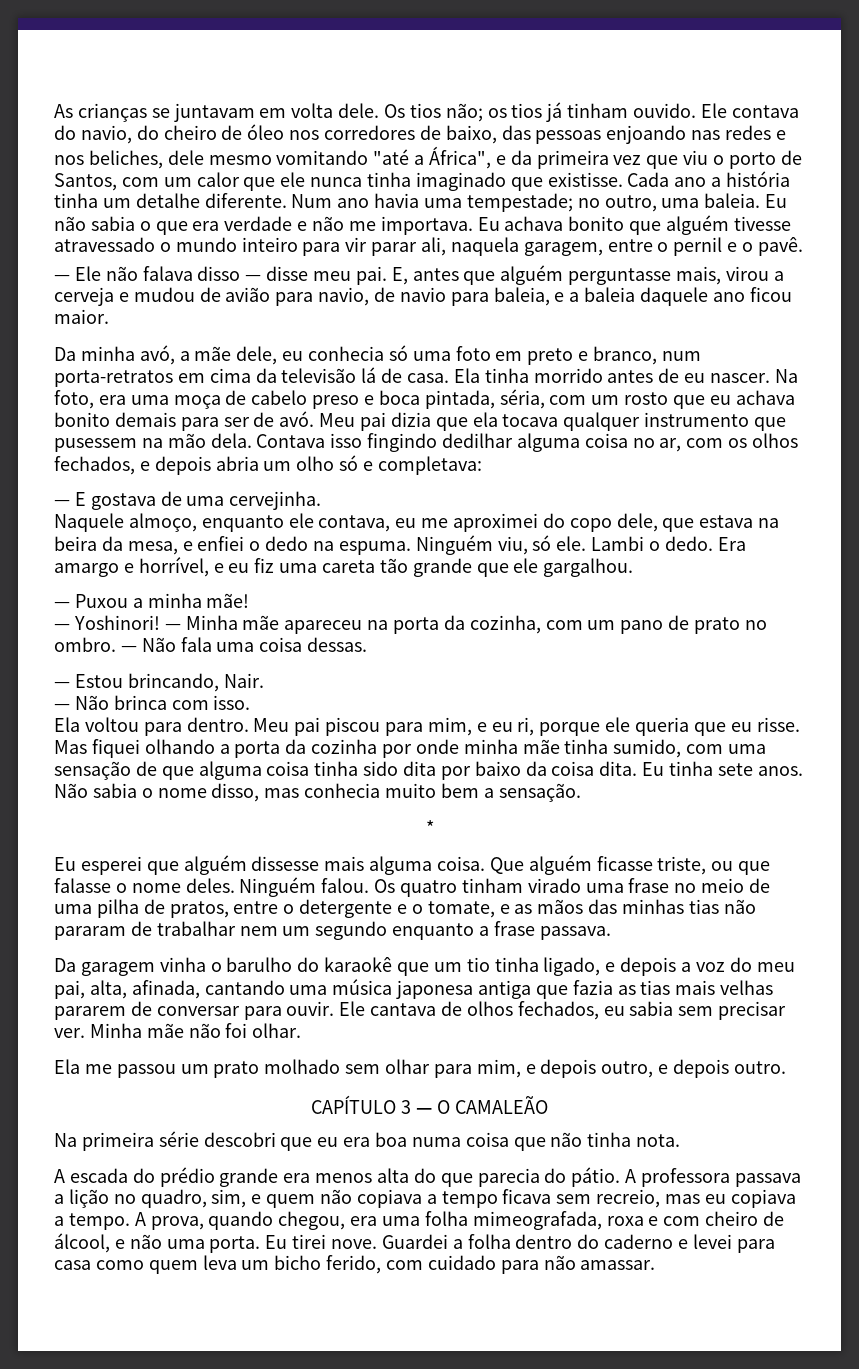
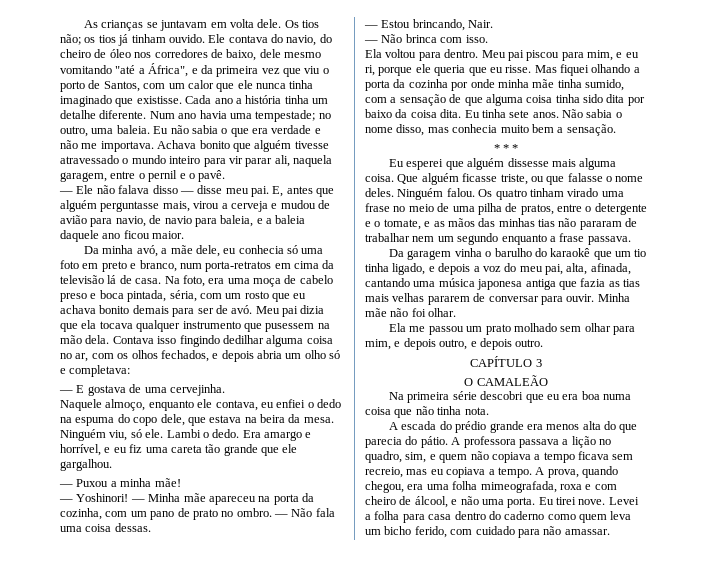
- Ele contava do navio, do cheiro de óleo nos corredores de baixo, das pessoas enjoando nas redes e nos beliches, dele mesmo vomitando "até a África", e da primeira vez que viu o porto de Santos, com um calor que ele nunca tinha imaginado que existisse.
+ Ele contava do navio, do cheiro de óleo nos corredores de baixo, dele mesmo vomitando "até a África", e da primeira vez que viu o porto de Santos, com um calor que ele nunca tinha imaginado que existisse.
- Eu achava bonito que alguém tivesse atravessado o mundo inteiro para vir parar ali, naquela garagem, entre o pernil e o pavê.
+ Achava bonito que alguém tivesse atravessado o mundo inteiro para vir parar ali, naquela garagem, entre o pernil e o pavê.
- Ela tinha morrido antes de eu nascer.
- Naquele almoço, enquanto ele contava, eu me aproximei do copo dele, que estava na beira da mesa, e enfiei o dedo na espuma.
+ Naquele almoço, enquanto ele contava, eu enfiei o dedo na espuma do copo dele, que estava na beira da mesa.
- Mas fiquei olhando a porta da cozinha por onde minha mãe tinha sumido, com uma sensação de que alguma coisa tinha sido dita por baixo da coisa dita.
+ Mas fiquei olhando a porta da cozinha por onde minha mãe tinha sumido, com a sensação de que alguma coisa tinha sido dita por baixo da coisa dita.
- *
+ * * *
- Ele cantava de olhos fechados, eu sabia sem precisar ver.
- CAPÍTULO 3 — O CAMALEÃO
+ CAPÍTULO 3
+ O CAMALEÃO
- Guardei a folha dentro do caderno e levei para casa como quem leva um bicho ferido, com cuidado para não amassar.
+ Levei a folha para casa dentro do caderno como quem leva um bicho ferido, com cuidado para não amassar.

